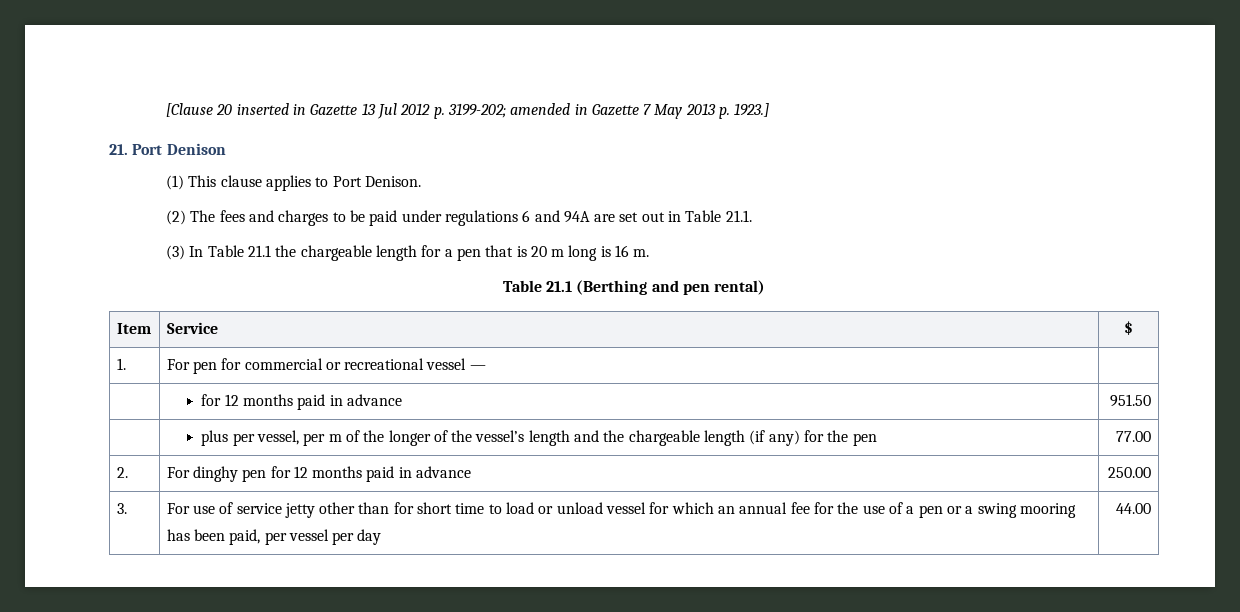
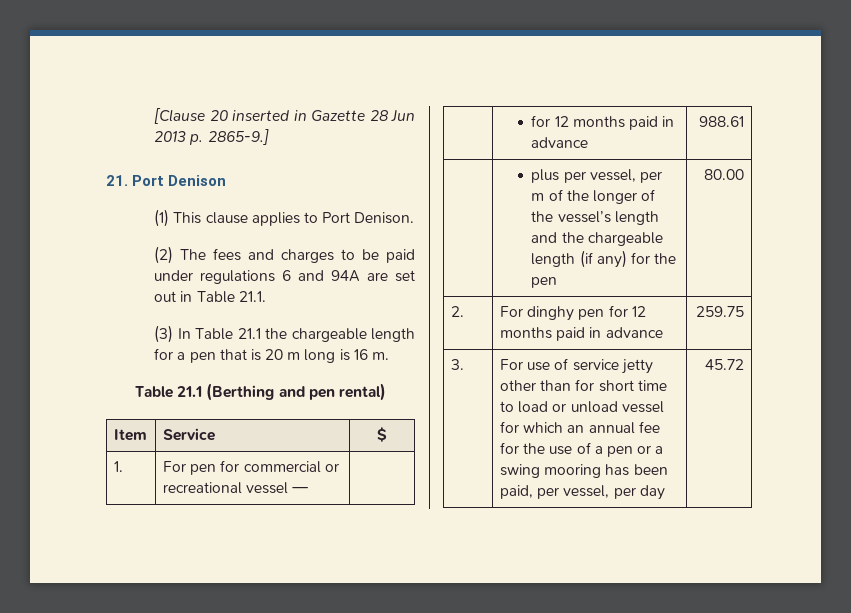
- [Clause 20 inserted in Gazette 13 Jul 2012 p. 3199-202; amended in Gazette 7 May 2013 p. 1923.]
+ [Clause 20 inserted in Gazette 28 Jun 2013 p. 2865-9.]
- | for 12 months paid in advance | 951.50
+ | for 12 months paid in advance | 988.61
- | plus per vessel, per m of the longer of the vessel’s length and the chargeable length (if any) for the pen | 77.00
+ | plus per vessel, per m of the longer of the vessel’s length and the chargeable length (if any) for the pen | 80.00
- 2. | For dinghy pen for 12 months paid in advance | 250.00
+ 2. | For dinghy pen for 12 months paid in advance | 259.75
- 3. | For use of service jetty other than for short time to load or unload vessel for which an annual fee for the use of a pen or a swing mooring has been paid, per vessel per day | 44.00
+ 3. | For use of service jetty other than for short time to load or unload vessel for which an annual fee for the use of a pen or a swing mooring has been paid, per vessel, per day | 45.72

